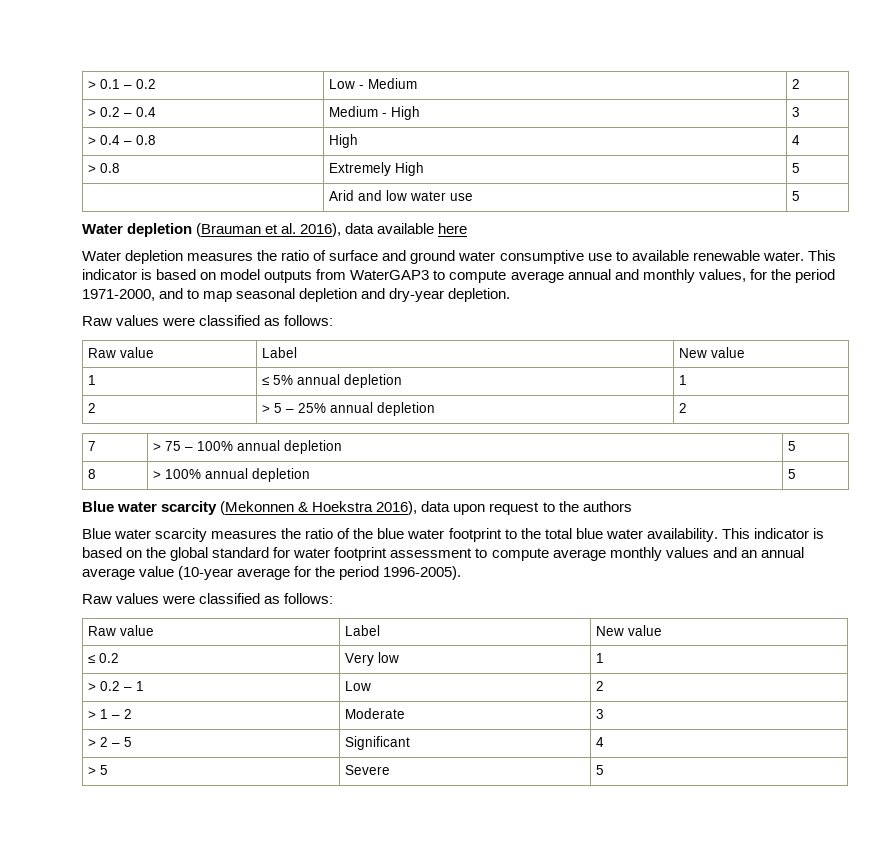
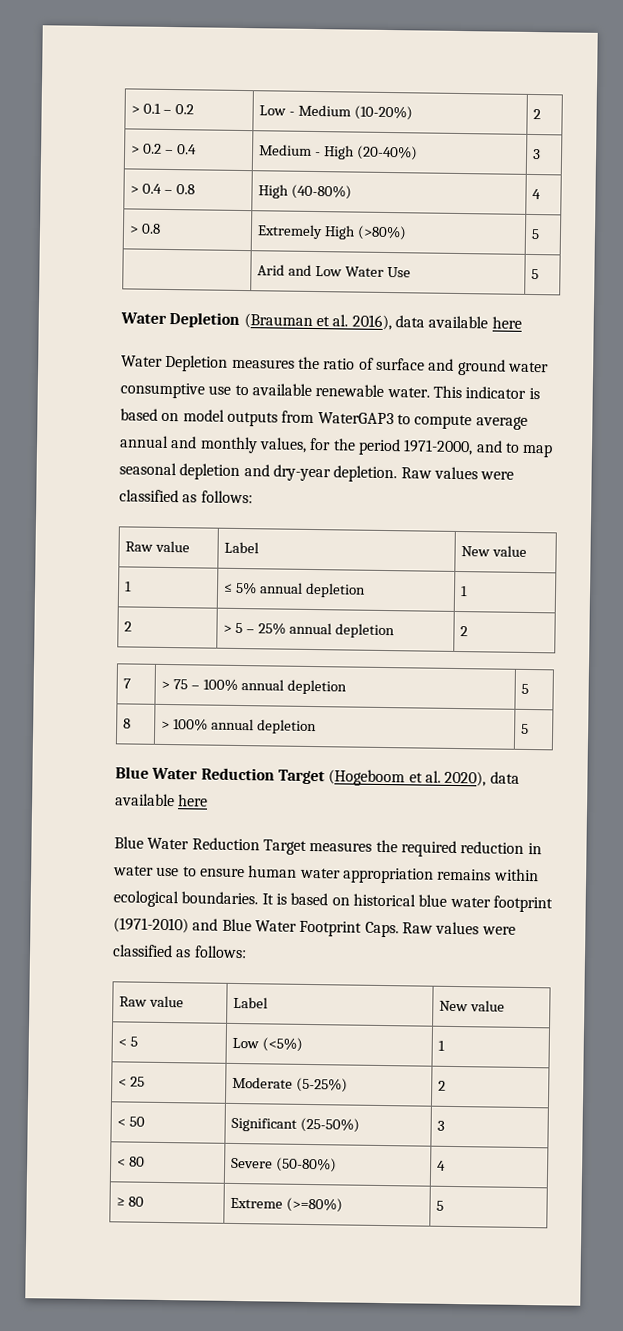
- > 0.1 – 0.2 | Low - Medium | 2
+ > 0.1 – 0.2 | Low - Medium (10-20%) | 2
- > 0.2 – 0.4 | Medium - High | 3
+ > 0.2 – 0.4 | Medium - High (20-40%) | 3
- > 0.4 – 0.8 | High | 4
+ > 0.4 – 0.8 | High (40-80%) | 4
- > 0.8 | Extremely High | 5
+ > 0.8 | Extremely High (>80%) | 5
- | Arid and low water use | 5
+ | Arid and Low Water Use | 5
- Water depletion (Brauman et al. 2016), data available here
+ Water Depletion (Brauman et al. 2016), data available here
- Water depletion measures the ratio of surface and ground water consumptive use to available renewable water.
+ Water Depletion measures the ratio of surface and ground water consumptive use to available renewable water.
- This indicator is based on model outputs from WaterGAP3 to compute average annual and monthly values, for the period 1971-2000, and to map seasonal depletion and dry-year depletion.
- Raw values were classified as follows:
+ This indicator is based on model outputs from WaterGAP3 to compute average annual and monthly values, for the period 1971-2000, and to map seasonal depletion and dry-year depletion. Raw values were classified as follows:
- Blue water scarcity (Mekonnen & Hoekstra 2016), data upon request to the authors
- Blue water scarcity measures the ratio of the blue water footprint to the total blue water availability. This indicator is based on the global standard for water footprint assessment to compute average monthly values and an annual average value (10-year average for the period 1996-2005).
- Raw values were classified as follows:
+ Blue Water Reduction Target (Hogeboom et al. 2020), data available here
+ Blue Water Reduction Target measures the required reduction in water use to ensure human water appropriation remains within ecological boundaries. It is based on historical blue water footprint (1971-2010) and Blue Water Footprint Caps. Raw values were classified as follows:
- ≤ 0.2 | Very low | 1
- > 0.2 – 1 | Low | 2
- > 1 – 2 | Moderate | 3
- > 2 – 5 | Significant | 4
- > 5 | Severe | 5
+ < 5 | Low (<5%) | 1
+ < 25 | Moderate (5-25%) | 2
+ < 50 | Significant (25-50%) | 3
+ < 80 | Severe (50-80%) | 4
+ ≥ 80 | Extreme (>=80%) | 5

